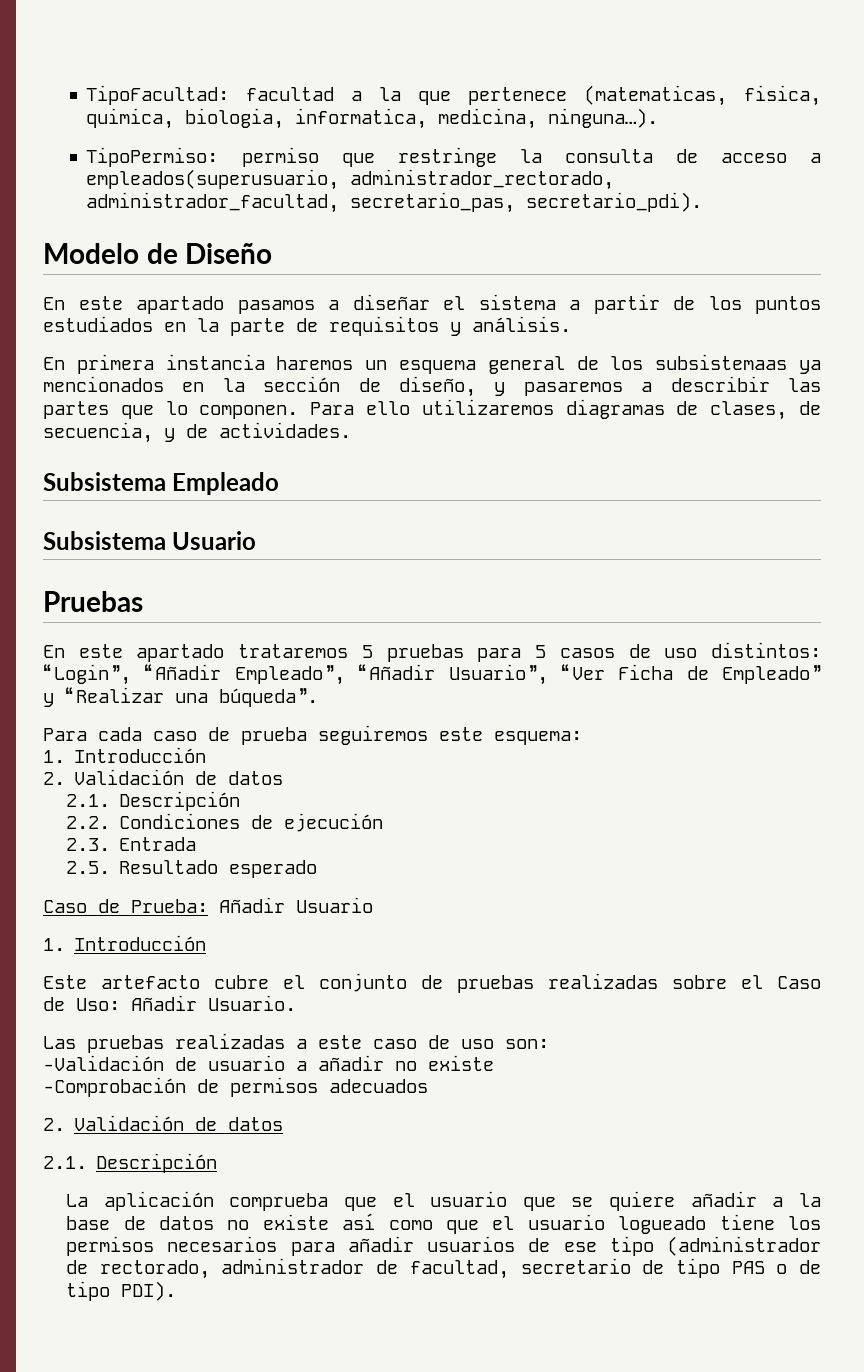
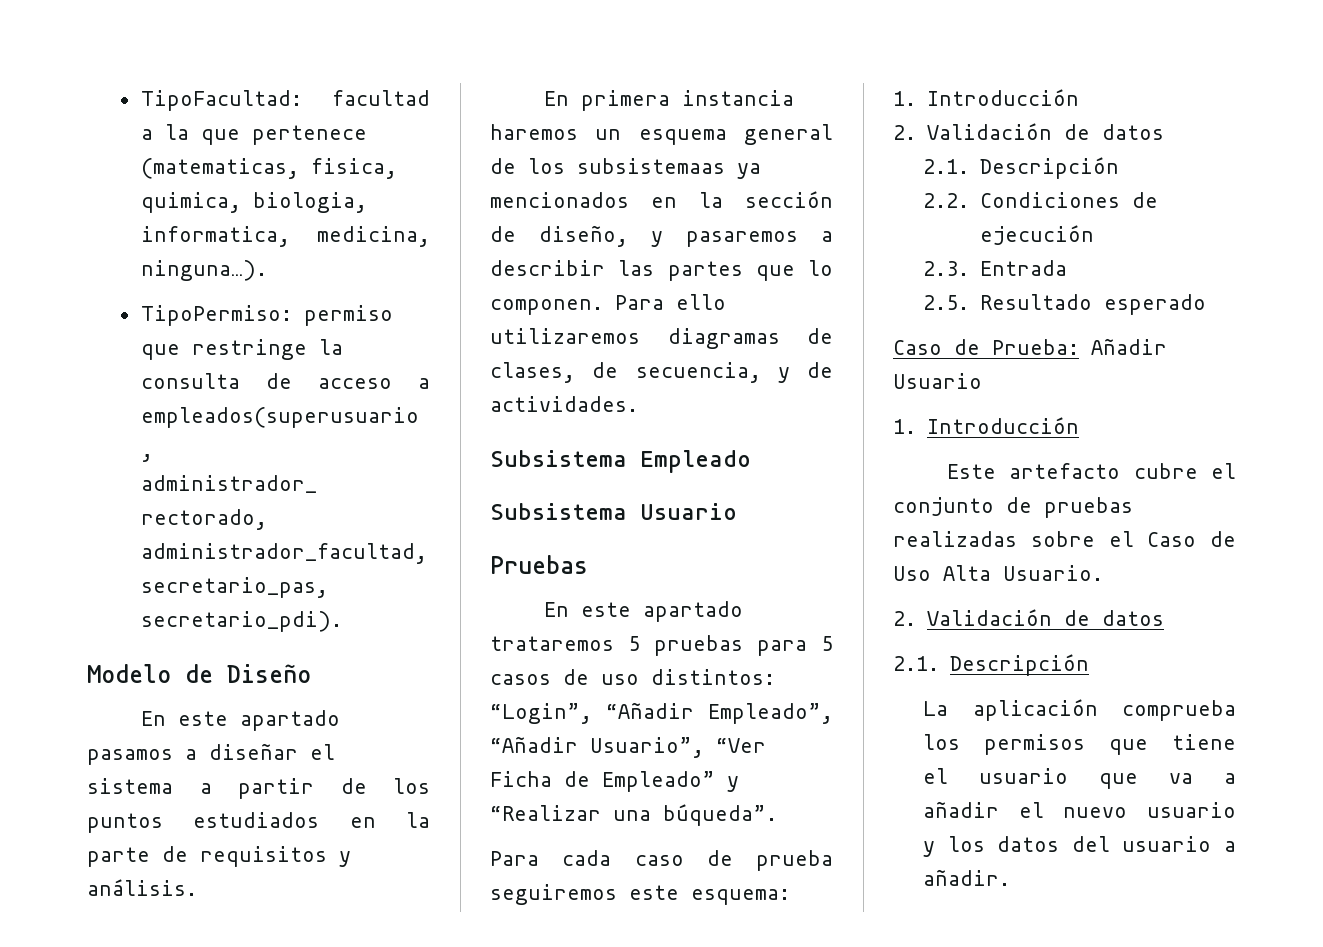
- Este artefacto cubre el conjunto de pruebas realizadas sobre el Caso de Uso: Añadir Usuario.
+ Este artefacto cubre el conjunto de pruebas realizadas sobre el Caso de Uso Alta Usuario.
- Las pruebas realizadas a este caso de uso son:
- -Validación de usuario a añadir no existe
- -Comprobación de permisos adecuados
- La aplicación comprueba que el usuario que se quiere añadir a la base de datos no existe así como que el usuario logueado tiene los permisos necesarios para añadir usuarios de ese tipo (administrador de rectorado, administrador de facultad, secretario de tipo PAS o de tipo PDI).
+ La aplicación comprueba los permisos que tiene el usuario que va a añadir el nuevo usuario y los datos del usuario a añadir.

